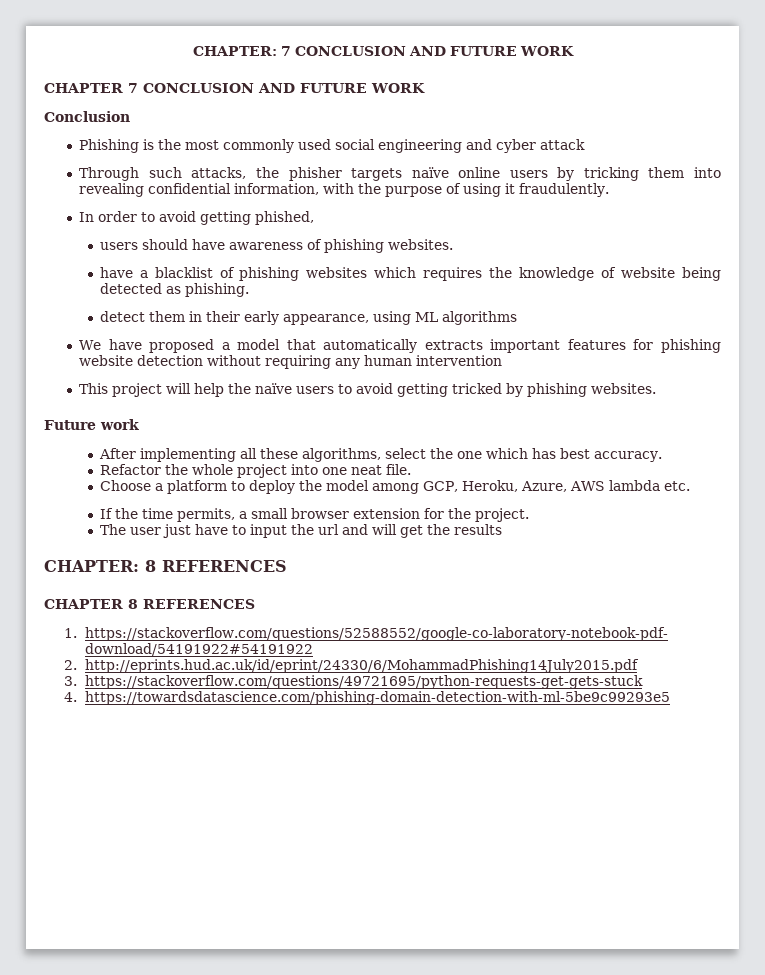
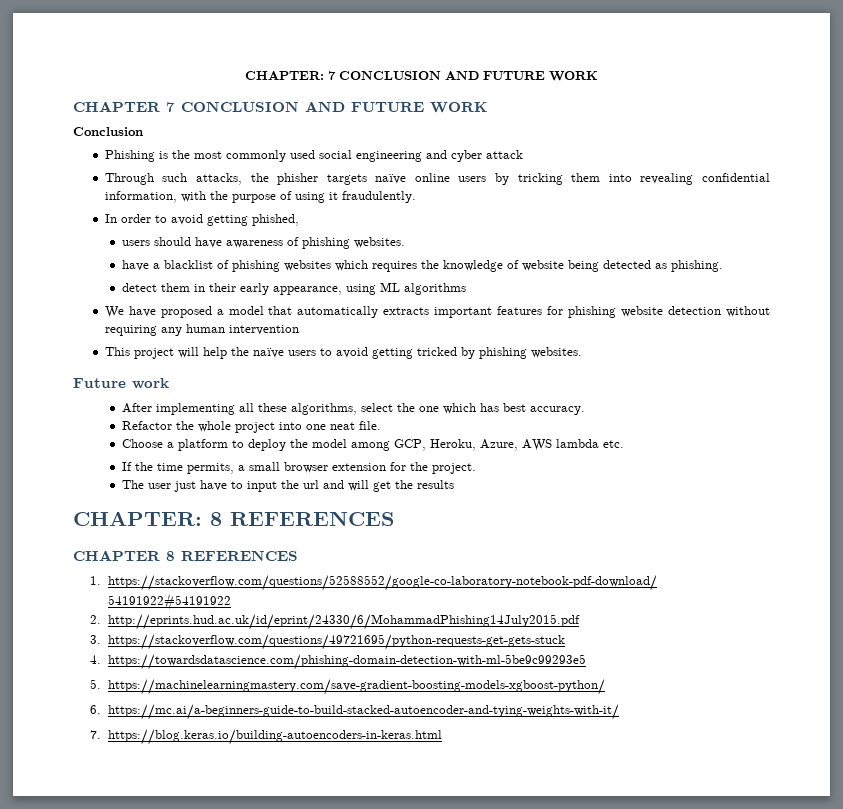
+ 5. https://machinelearningmastery.com/save-gradient-boosting-models-xgboost-python/
+ 6. https://mc.ai/a-beginners-guide-to-build-stacked-autoencoder-and-tying-weights-with-it/
+ 7. https://blog.keras.io/building-autoencoders-in-keras.html

